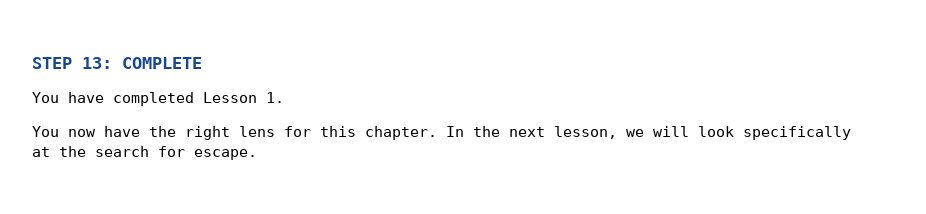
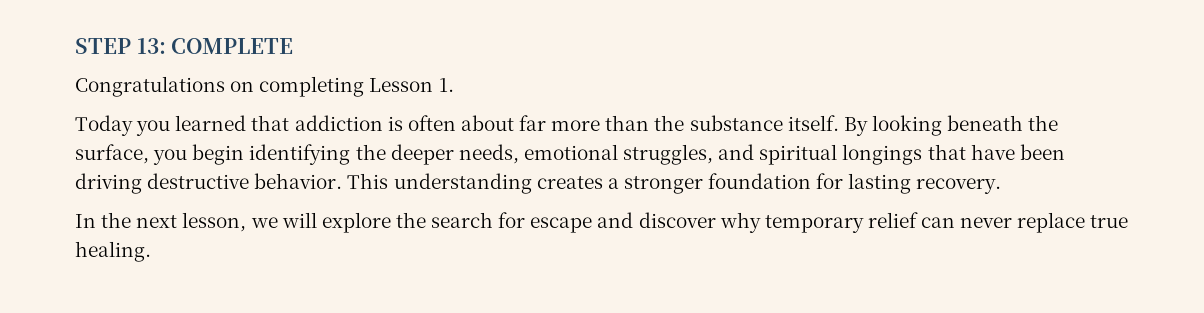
- You have completed Lesson 1.
+ Congratulations on completing Lesson 1.
- You now have the right lens for this chapter. In the next lesson, we will look specifically at the search for escape.
+ Today you learned that addiction is often about far more than the substance itself. By looking beneath the surface, you begin identifying the deeper needs, emotional struggles, and spiritual longings that have been driving destructive behavior. This understanding creates a stronger foundation for lasting recovery.
+ In the next lesson, we will explore the search for escape and discover why temporary relief can never replace true healing.

